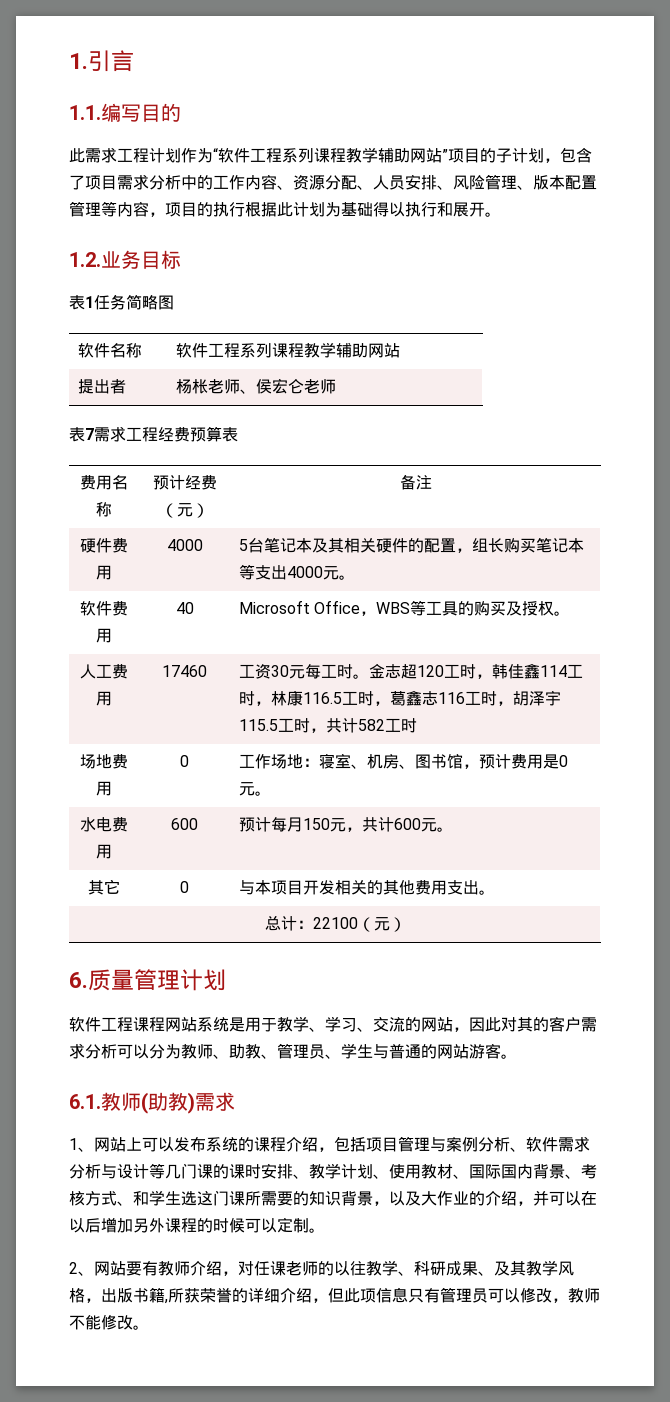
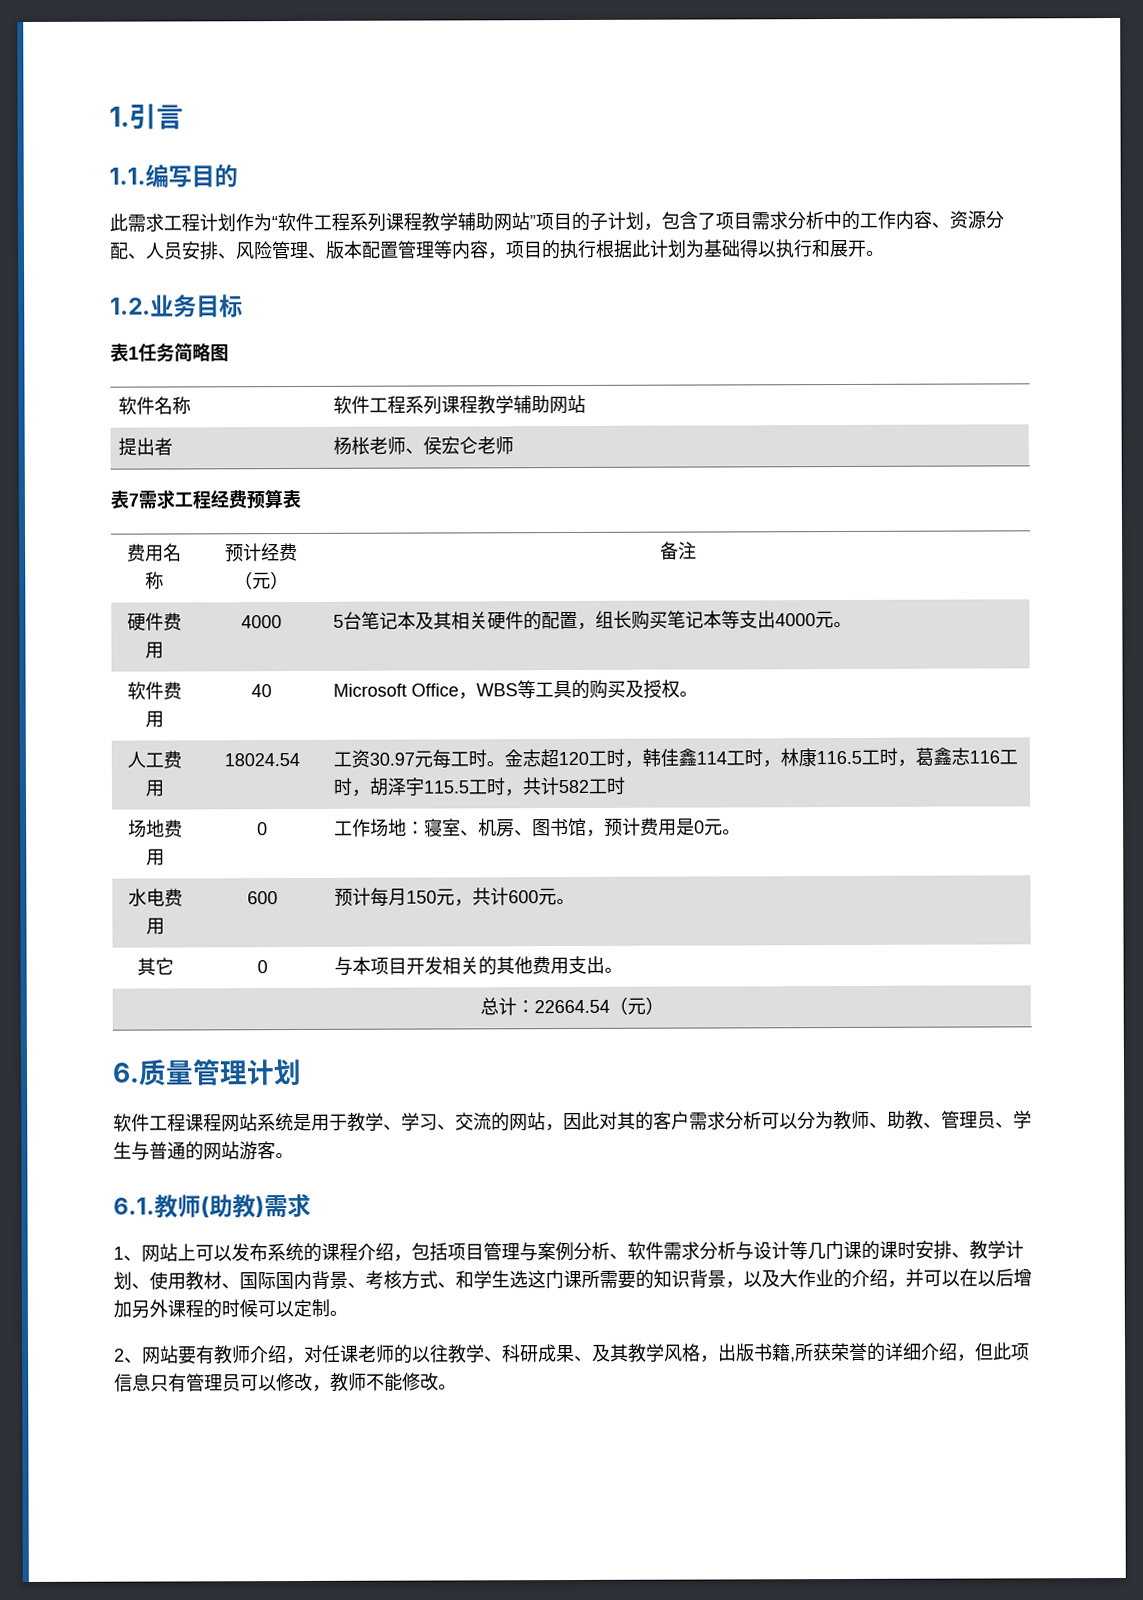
- 人工费用 | 17460 | 工资30元每工时。金志超120工时，韩佳鑫114工时，林康116.5工时，葛鑫志116工时，胡泽宇115.5工时，共计582工时
+ 人工费用 | 18024.54 | 工资30.97元每工时。金志超120工时，韩佳鑫114工时，林康116.5工时，葛鑫志116工时，胡泽宇115.5工时，共计582工时
- 总计：22100（元）
+ 总计：22664.54（元）

